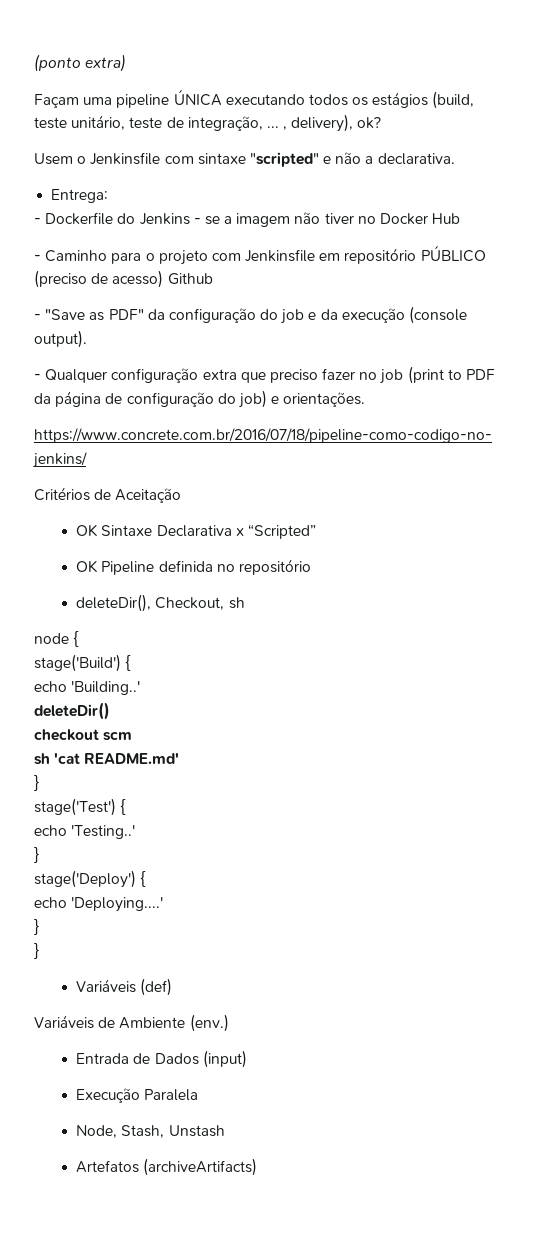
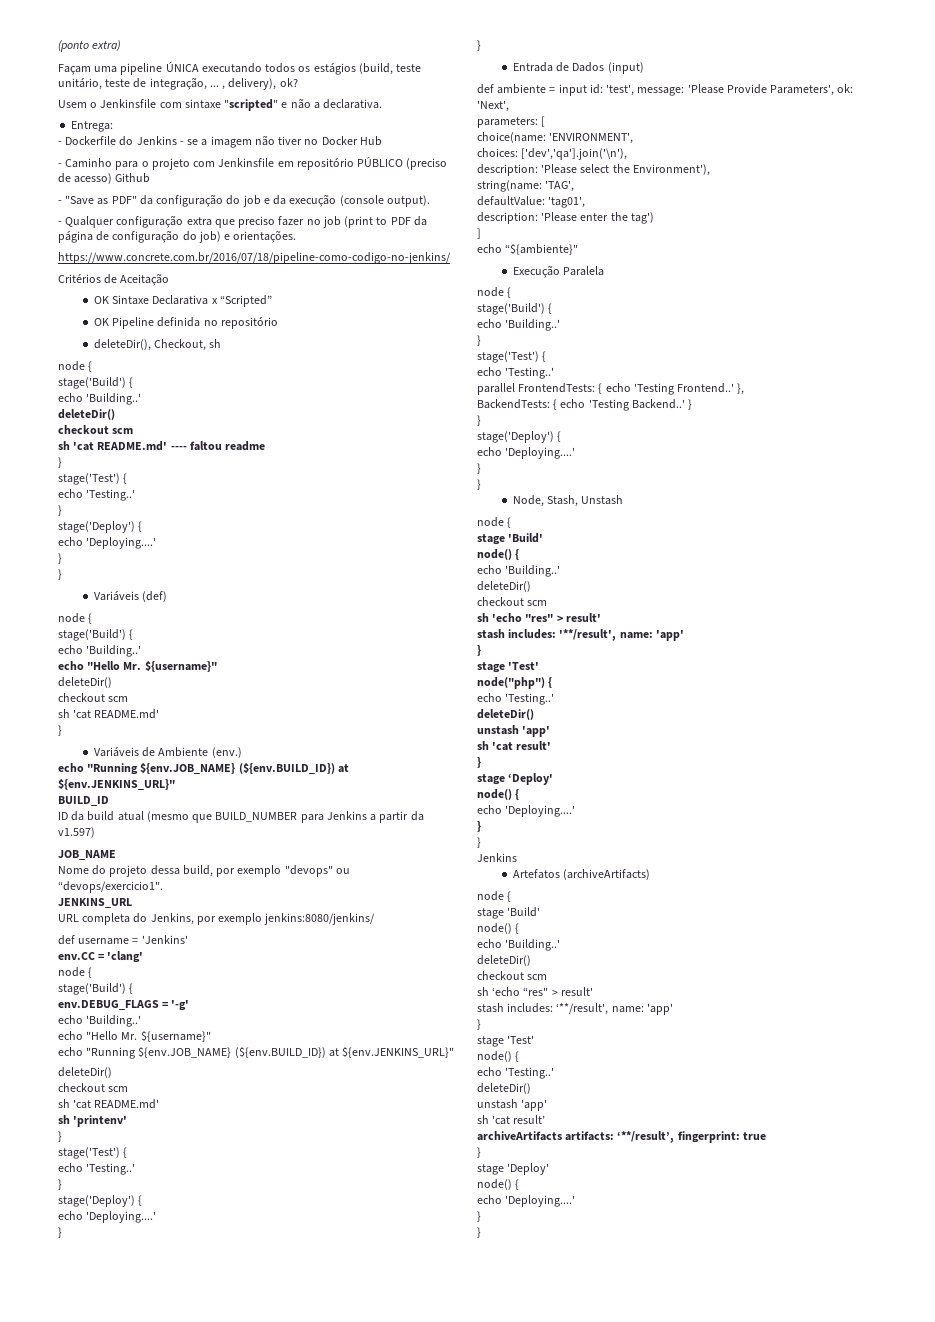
- sh 'cat README.md'
+ sh 'cat README.md' ---- faltou readme
  Variáveis (def)
+ node {
+ stage('Build') {
+ echo 'Building..'
+ echo "Hello Mr. ${username}"
+ deleteDir()
+ checkout scm
+ sh 'cat README.md'
+ }
  Variáveis de Ambiente (env.)
+ echo "Running ${env.JOB_NAME} (${env.BUILD_ID}) at ${env.JENKINS_URL}"
+ BUILD_ID
+ ID da build atual (mesmo que BUILD_NUMBER para Jenkins a partir da v1.597)
+ JOB_NAME
+ Nome do projeto dessa build, por exemplo "devops" ou “devops/exercicio1".
+ JENKINS_URL
+ URL completa do Jenkins, por exemplo jenkins:8080/jenkins/
+ def username = 'Jenkins'
+ env.CC = 'clang'
+ node {
+ stage('Build') {
+ env.DEBUG_FLAGS = '-g'
+ echo 'Building..'
+ echo "Hello Mr. ${username}"
+ echo "Running ${env.JOB_NAME} (${env.BUILD_ID}) at ${env.JENKINS_URL}"
+ deleteDir()
+ checkout scm
+ sh 'cat README.md'
+ sh 'printenv'
+ }
+ stage('Test') {
+ echo 'Testing..'
+ }
+ stage('Deploy') {
+ echo 'Deploying....'
+ }
+ }
  Entrada de Dados (input)
+ def ambiente = input id: 'test', message: 'Please Provide Parameters', ok: 'Next',
+ parameters: [
+ choice(name: 'ENVIRONMENT',
+ choices: ['dev','qa'].join('\n'),
+ description: 'Please select the Environment'),
+ string(name: 'TAG',
+ defaultValue: 'tag01',
+ description: 'Please enter the tag')
+ ]
+ echo “${ambiente}"
  Execução Paralela
+ node {
+ stage('Build') {
+ echo 'Building..'
+ }
+ stage('Test') {
+ echo 'Testing..'
+ parallel FrontendTests: { echo 'Testing Frontend..' },
+ BackendTests: { echo 'Testing Backend..' }
+ }
+ stage('Deploy') {
+ echo 'Deploying....'
+ }
+ }
  Node, Stash, Unstash
+ node {
+ stage 'Build'
+ node() {
+ echo 'Building..'
+ deleteDir()
+ checkout scm
+ sh 'echo "res" > result'
+ stash includes: '**/result', name: 'app'
+ }
+ stage 'Test'
+ node("php") {
+ echo 'Testing..'
+ deleteDir()
+ unstash 'app'
+ sh 'cat result'
+ }
+ stage ‘Deploy'
+ node() {
+ echo 'Deploying....'
+ }
+ }
+ Jenkins
  Artefatos (archiveArtifacts)
+ node {
+ stage 'Build'
+ node() {
+ echo 'Building..'
+ deleteDir()
+ checkout scm
+ sh ‘echo “res" > result'
+ stash includes: ‘**/result', name: 'app'
+ }
+ stage 'Test'
+ node() {
+ echo 'Testing..'
+ deleteDir()
+ unstash 'app'
+ sh 'cat result’
+ archiveArtifacts artifacts: ‘**/result’, fingerprint: true
+ }
+ stage 'Deploy'
+ node() {
+ echo 'Deploying....'
+ }
+ }

